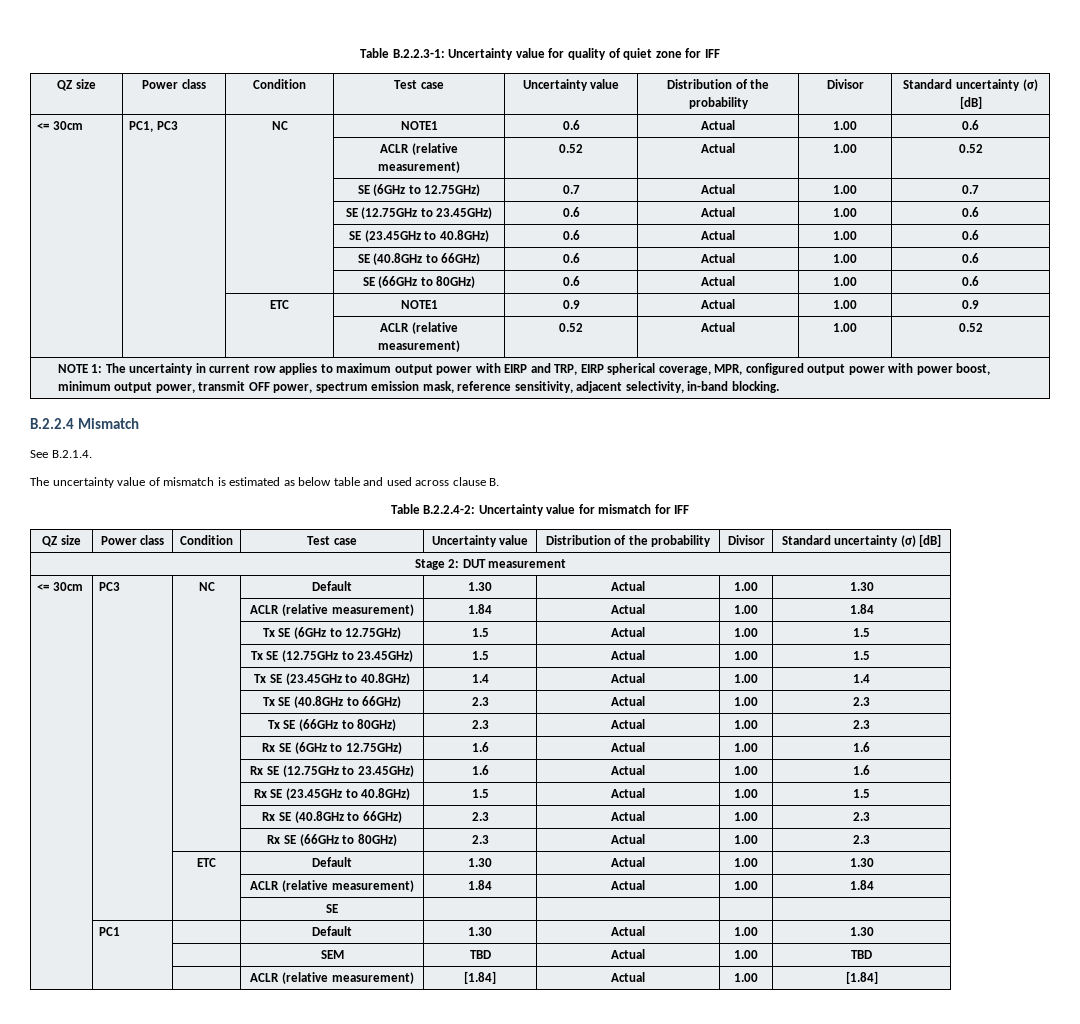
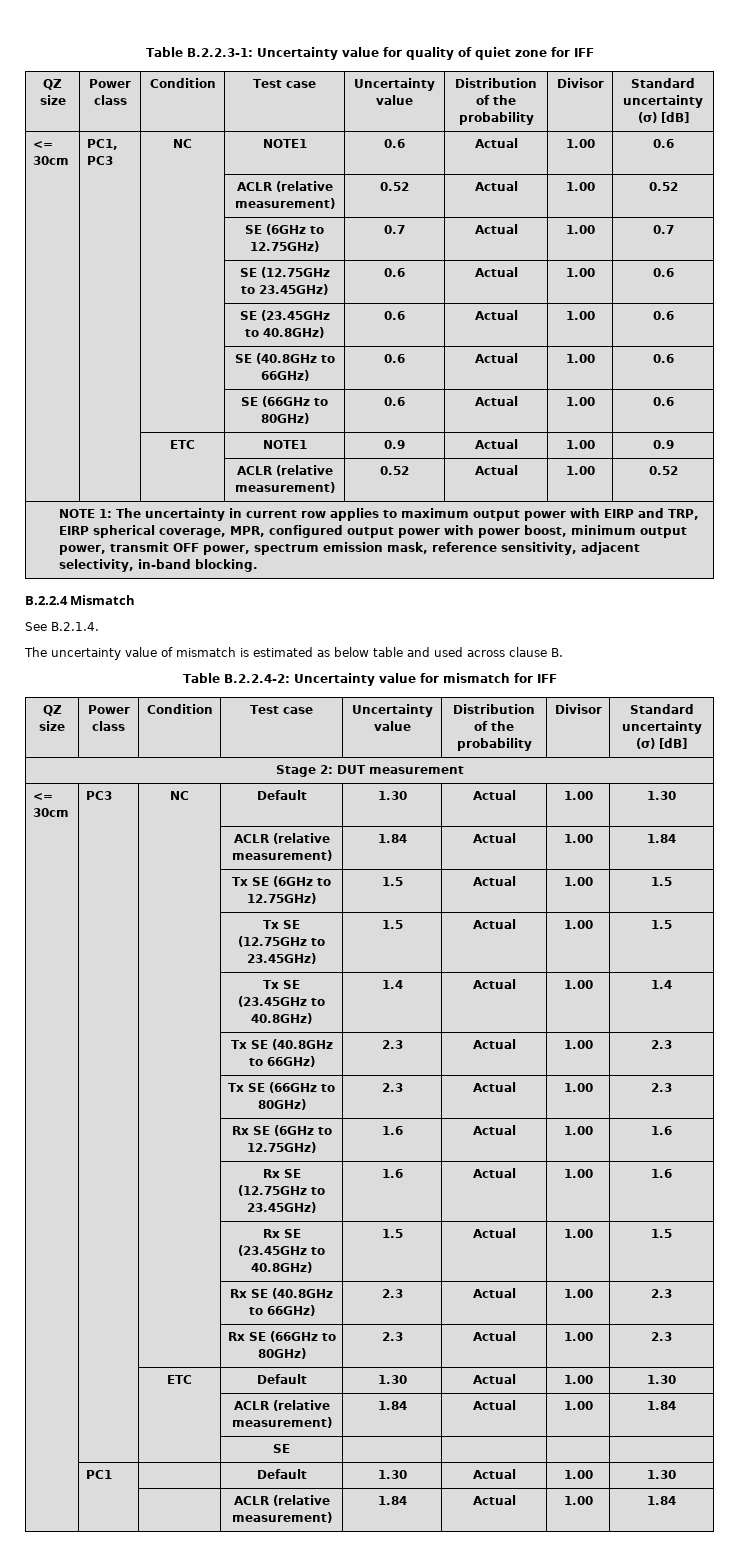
  | PC1 | | Default | 1.30 | Actual | 1.00 | 1.30
- | | | SEM | TBD | Actual | 1.00 | TBD
- | | | ACLR (relative measurement) | [1.84] | Actual | 1.00 | [1.84]
+ | | | ACLR (relative measurement) | 1.84 | Actual | 1.00 | 1.84

